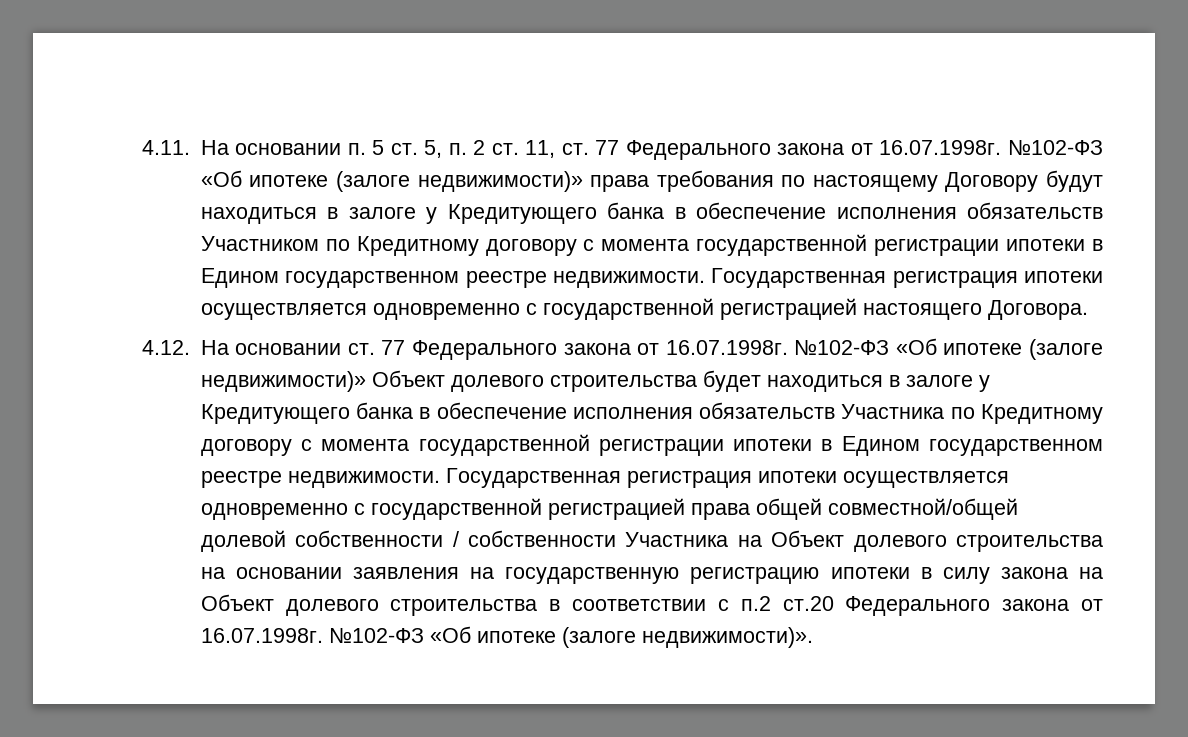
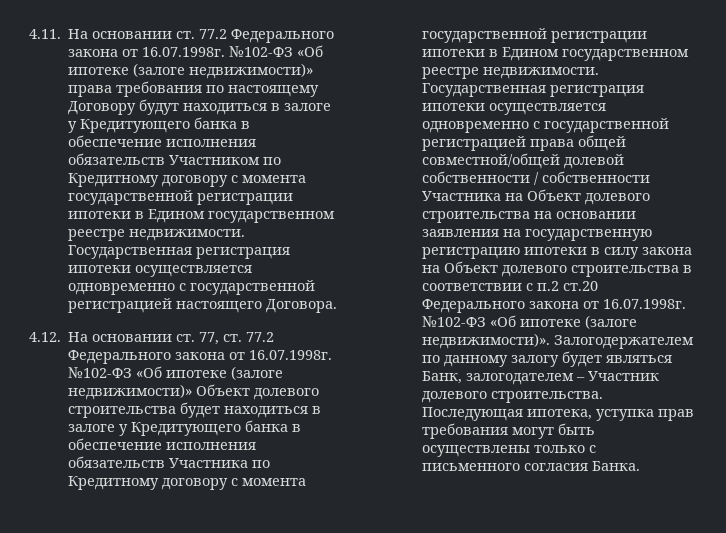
- 4.11. На основании п. 5 ст. 5, п. 2 ст. 11, ст. 77 Федерального закона от 16.07.1998г. №102-ФЗ «Об ипотеке (залоге недвижимости)» права требования по настоящему Договору будут находиться в залоге у Кредитующего банка в обеспечение исполнения обязательств Участником по Кредитному договору с момента государственной регистрации ипотеки в Едином государственном реестре недвижимости.
+ 4.11. На основании ст. 77.2 Федерального закона от 16.07.1998г. №102-ФЗ «Об ипотеке (залоге недвижимости)» права требования по настоящему Договору будут находиться в залоге у Кредитующего банка в обеспечение исполнения обязательств Участником по Кредитному договору с момента государственной регистрации ипотеки в Едином государственном реестре недвижимости.
- 4.12. На основании ст. 77 Федерального закона от 16.07.1998г. №102-ФЗ «Об ипотеке (залоге недвижимости)» Объект долевого строительства будет находиться в залоге у Кредитующего банка в обеспечение исполнения обязательств Участника по Кредитному договору с момента государственной регистрации ипотеки в Едином государственном реестре недвижимости.
+ 4.12. На основании ст. 77, ст. 77.2 Федерального закона от 16.07.1998г. №102-ФЗ «Об ипотеке (залоге недвижимости)» Объект долевого строительства будет находиться в залоге у Кредитующего банка в обеспечение исполнения обязательств Участника по Кредитному договору с момента государственной регистрации ипотеки в Едином государственном реестре недвижимости.
+ Залогодержателем по данному залогу будет являться Банк, залогодателем – Участник долевого строительства. Последующая ипотека, уступка прав требования могут быть осуществлены только с письменного согласия Банка.

